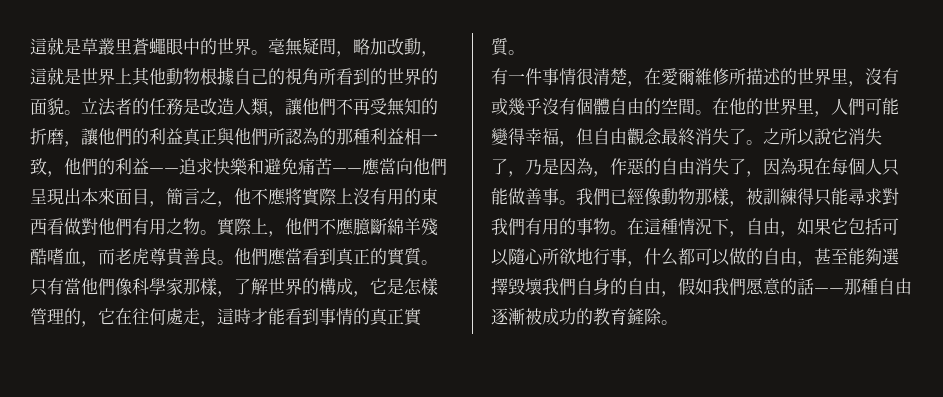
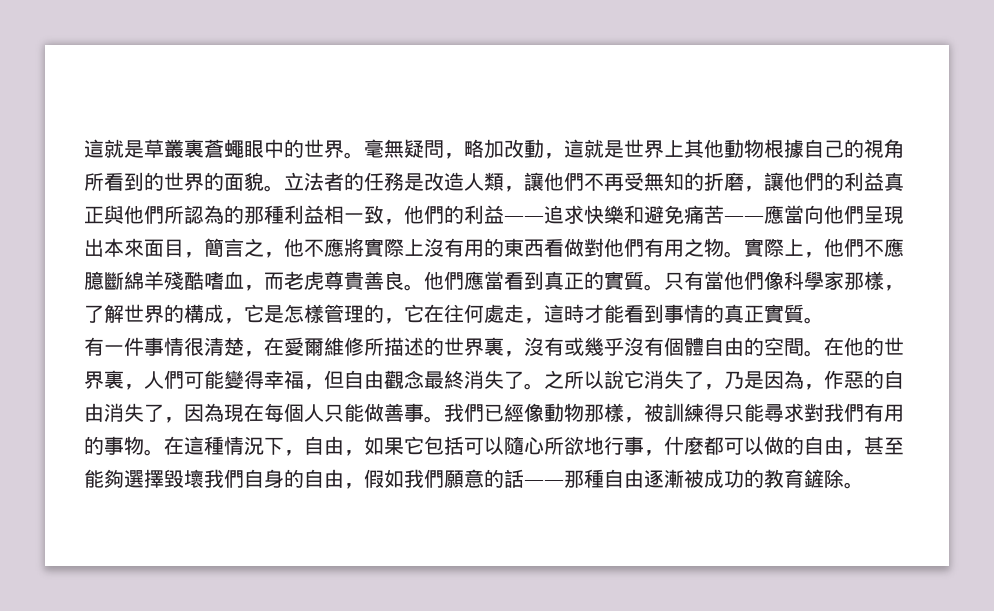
- 這就是草叢里蒼蠅眼中的世界。
+ 這就是草叢裏蒼蠅眼中的世界。
- 有一件事情很清楚，在愛爾維修所描述的世界里，沒有或幾乎沒有個體自由的空間。
+ 有一件事情很清楚，在愛爾維修所描述的世界裏，沒有或幾乎沒有個體自由的空間。
- 在他的世界里，人們可能變得幸福，但自由觀念最終消失了。
+ 在他的世界裏，人們可能變得幸福，但自由觀念最終消失了。
- 在這種情況下，自由，如果它包括可以隨心所欲地行事，什么都可以做的自由，甚至能夠選擇毀壞我們自身的自由，假如我們愿意的話——那種自由逐漸被成功的教育鏟除。
+ 在這種情況下，自由，如果它包括可以隨心所欲地行事，什麼都可以做的自由，甚至能夠選擇毀壞我們自身的自由，假如我們願意的話——那種自由逐漸被成功的教育鏟除。

